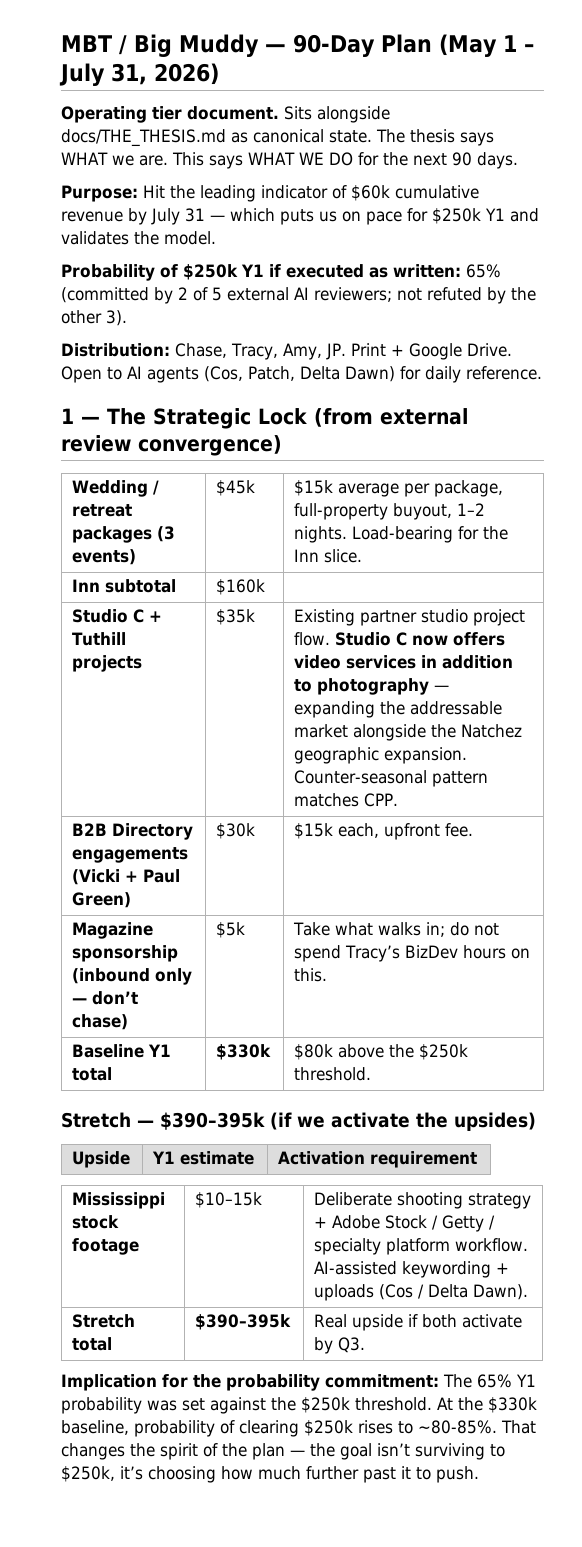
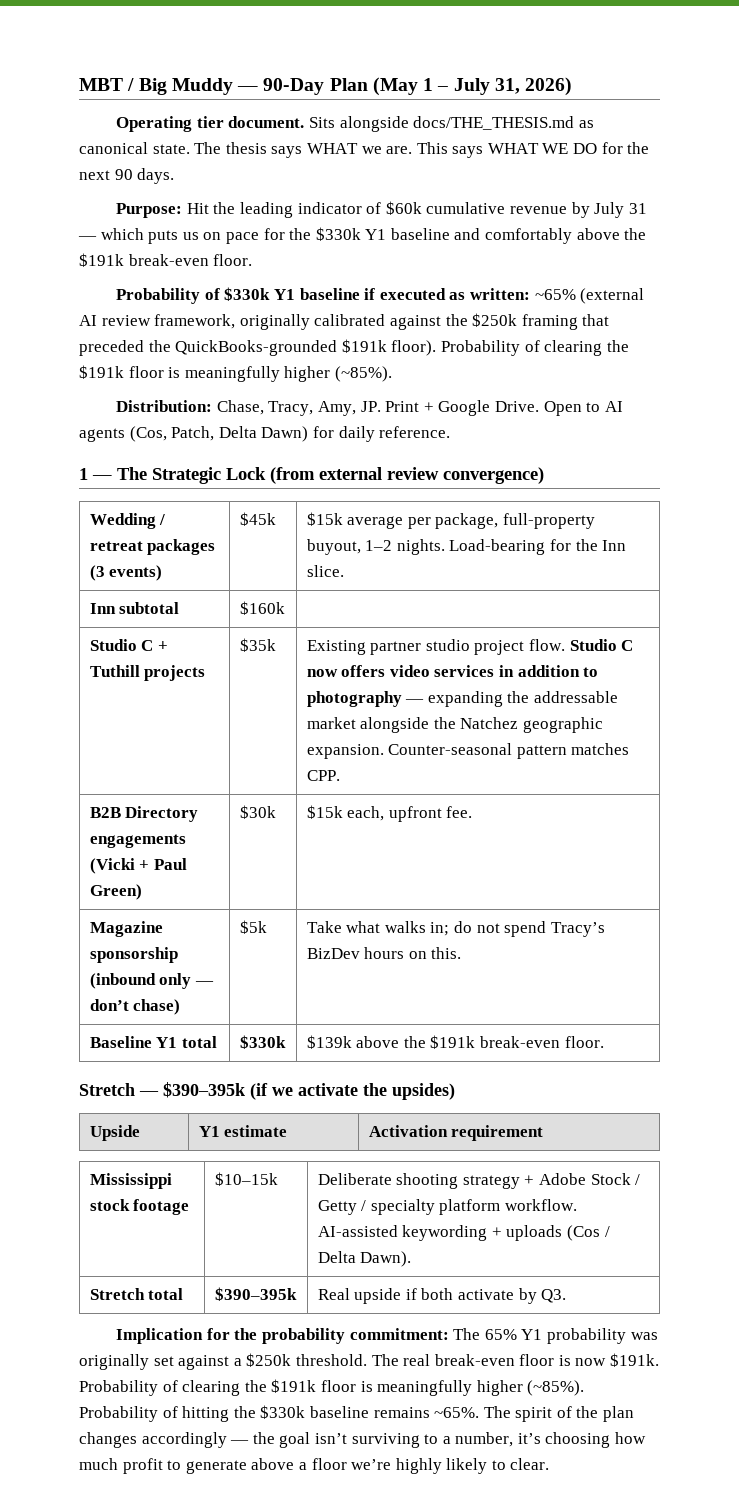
- Purpose: Hit the leading indicator of $60k cumulative revenue by July 31 — which puts us on pace for $250k Y1 and validates the model.
- Probability of $250k Y1 if executed as written: 65% (committed by 2 of 5 external AI reviewers; not refuted by the other 3).
+ Purpose: Hit the leading indicator of $60k cumulative revenue by July 31 — which puts us on pace for the $330k Y1 baseline and comfortably above the $191k break-even floor.
+ Probability of $330k Y1 baseline if executed as written: ~65% (external AI review framework, originally calibrated against the $250k framing that preceded the QuickBooks-grounded $191k floor). Probability of clearing the $191k floor is meaningfully higher (~85%).
- Baseline Y1 total | $330k | $80k above the $250k threshold.
+ Baseline Y1 total | $330k | $139k above the $191k break-even floor.
- Implication for the probability commitment: The 65% Y1 probability was set against the $250k threshold. At the $330k baseline, probability of clearing $250k rises to ~80-85%. That changes the spirit of the plan — the goal isn’t surviving to $250k, it’s choosing how much further past it to push.
+ Implication for the probability commitment: The 65% Y1 probability was originally set against a $250k threshold. The real break-even floor is now $191k. Probability of clearing the $191k floor is meaningfully higher (~85%). Probability of hitting the $330k baseline remains ~65%. The spirit of the plan changes accordingly — the goal isn’t surviving to a number, it’s choosing how much profit to generate above a floor we’re highly likely to clear.

